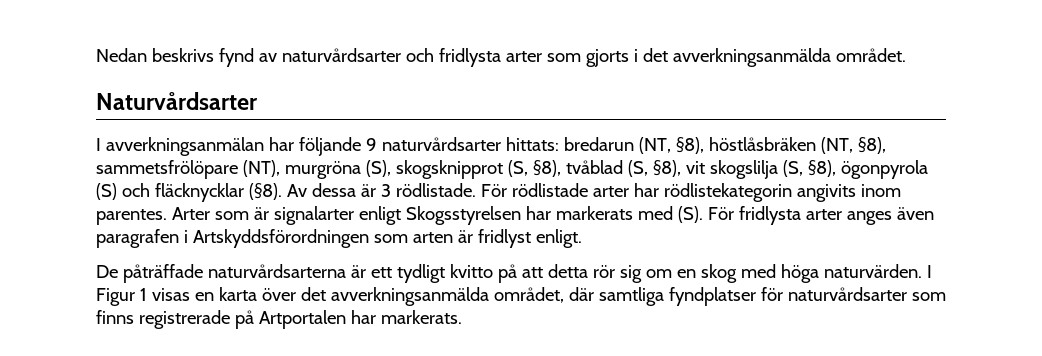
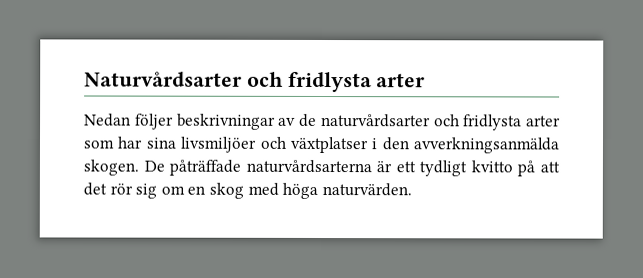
- Nedan beskrivs fynd av naturvårdsarter och fridlysta arter som gjorts i det avverkningsanmälda området.
- Naturvårdsarter
- I avverkningsanmälan har följande 9 naturvårdsarter hittats: bredarun (NT, §8), höstlåsbräken (NT, §8), sammetsfrölöpare (NT), murgröna (S), skogsknipprot (S, §8), tvåblad (S, §8), vit skogslilja (S, §8), ögonpyrola (S) och fläcknycklar (§8). Av dessa är 3 rödlistade. För rödlistade arter har rödlistekategorin angivits inom parentes. Arter som är signalarter enligt Skogsstyrelsen har markerats med (S). För fridlysta arter anges även paragrafen i Artskyddsförordningen som arten är fridlyst enligt.
- De påträffade naturvårdsarterna är ett tydligt kvitto på att detta rör sig om en skog med höga naturvärden. I Figur 1 visas en karta över det avverkningsanmälda området, där samtliga fyndplatser för naturvårdsarter som finns registrerade på Artportalen har markerats.
+ Naturvårdsarter och fridlysta arter
+ Nedan följer beskrivningar av de naturvårdsarter och fridlysta arter som har sina livsmiljöer och växtplatser i den avverkningsanmälda skogen. De påträffade naturvårdsarterna är ett tydligt kvitto på att det rör sig om en skog med höga naturvärden.

